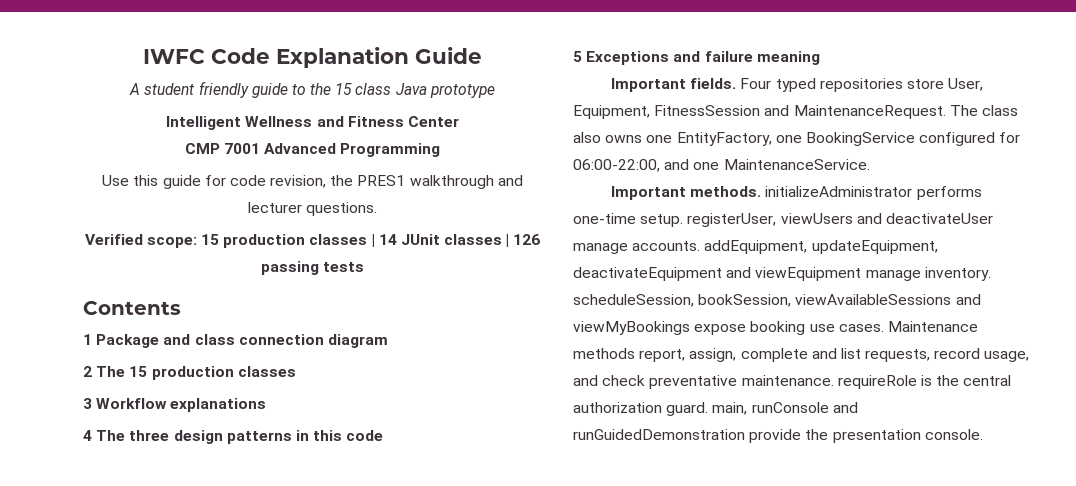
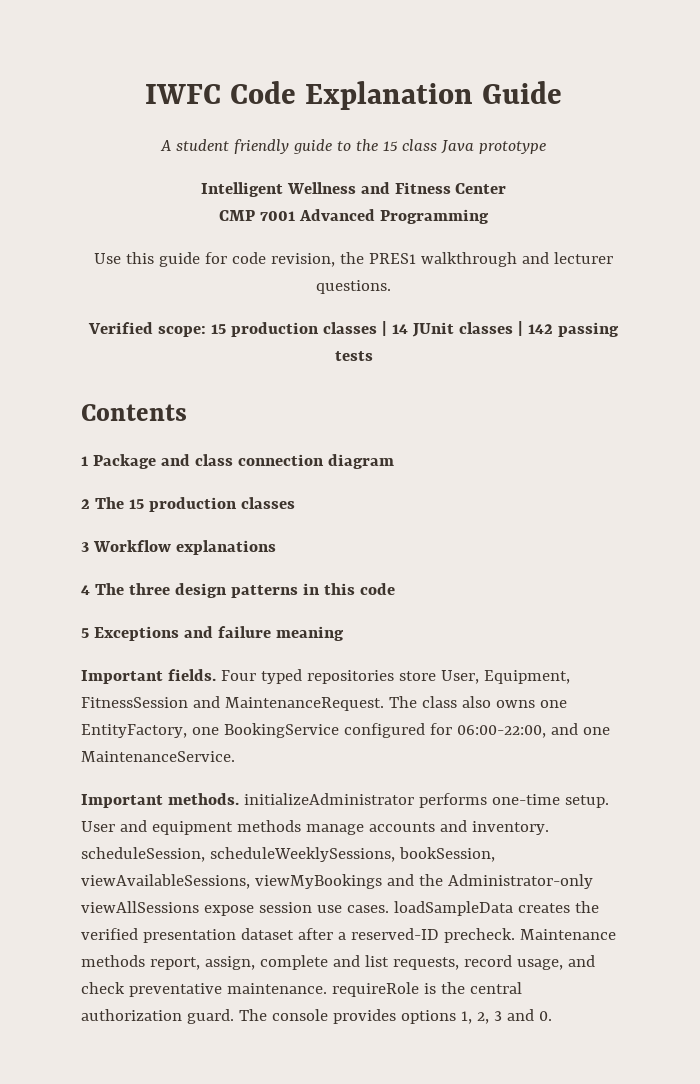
- Verified scope: 15 production classes | 14 JUnit classes | 126 passing tests
+ Verified scope: 15 production classes | 14 JUnit classes | 142 passing tests
- Important methods. initializeAdministrator performs one-time setup. registerUser, viewUsers and deactivateUser manage accounts. addEquipment, updateEquipment, deactivateEquipment and viewEquipment manage inventory. scheduleSession, bookSession, viewAvailableSessions and viewMyBookings expose booking use cases.
+ Important methods. initializeAdministrator performs one-time setup. User and equipment methods manage accounts and inventory. scheduleSession, scheduleWeeklySessions, bookSession, viewAvailableSessions, viewMyBookings and the Administrator-only viewAllSessions expose session use cases. loadSampleData creates the verified presentation dataset after a reserved-ID precheck.
- Maintenance methods report, assign, complete and list requests, record usage, and check preventative maintenance. requireRole is the central authorization guard. main, runConsole and runGuidedDemonstration provide the presentation console.
+ Maintenance methods report, assign, complete and list requests, record usage, and check preventative maintenance. requireRole is the central authorization guard. The console provides options 1, 2, 3 and 0.

